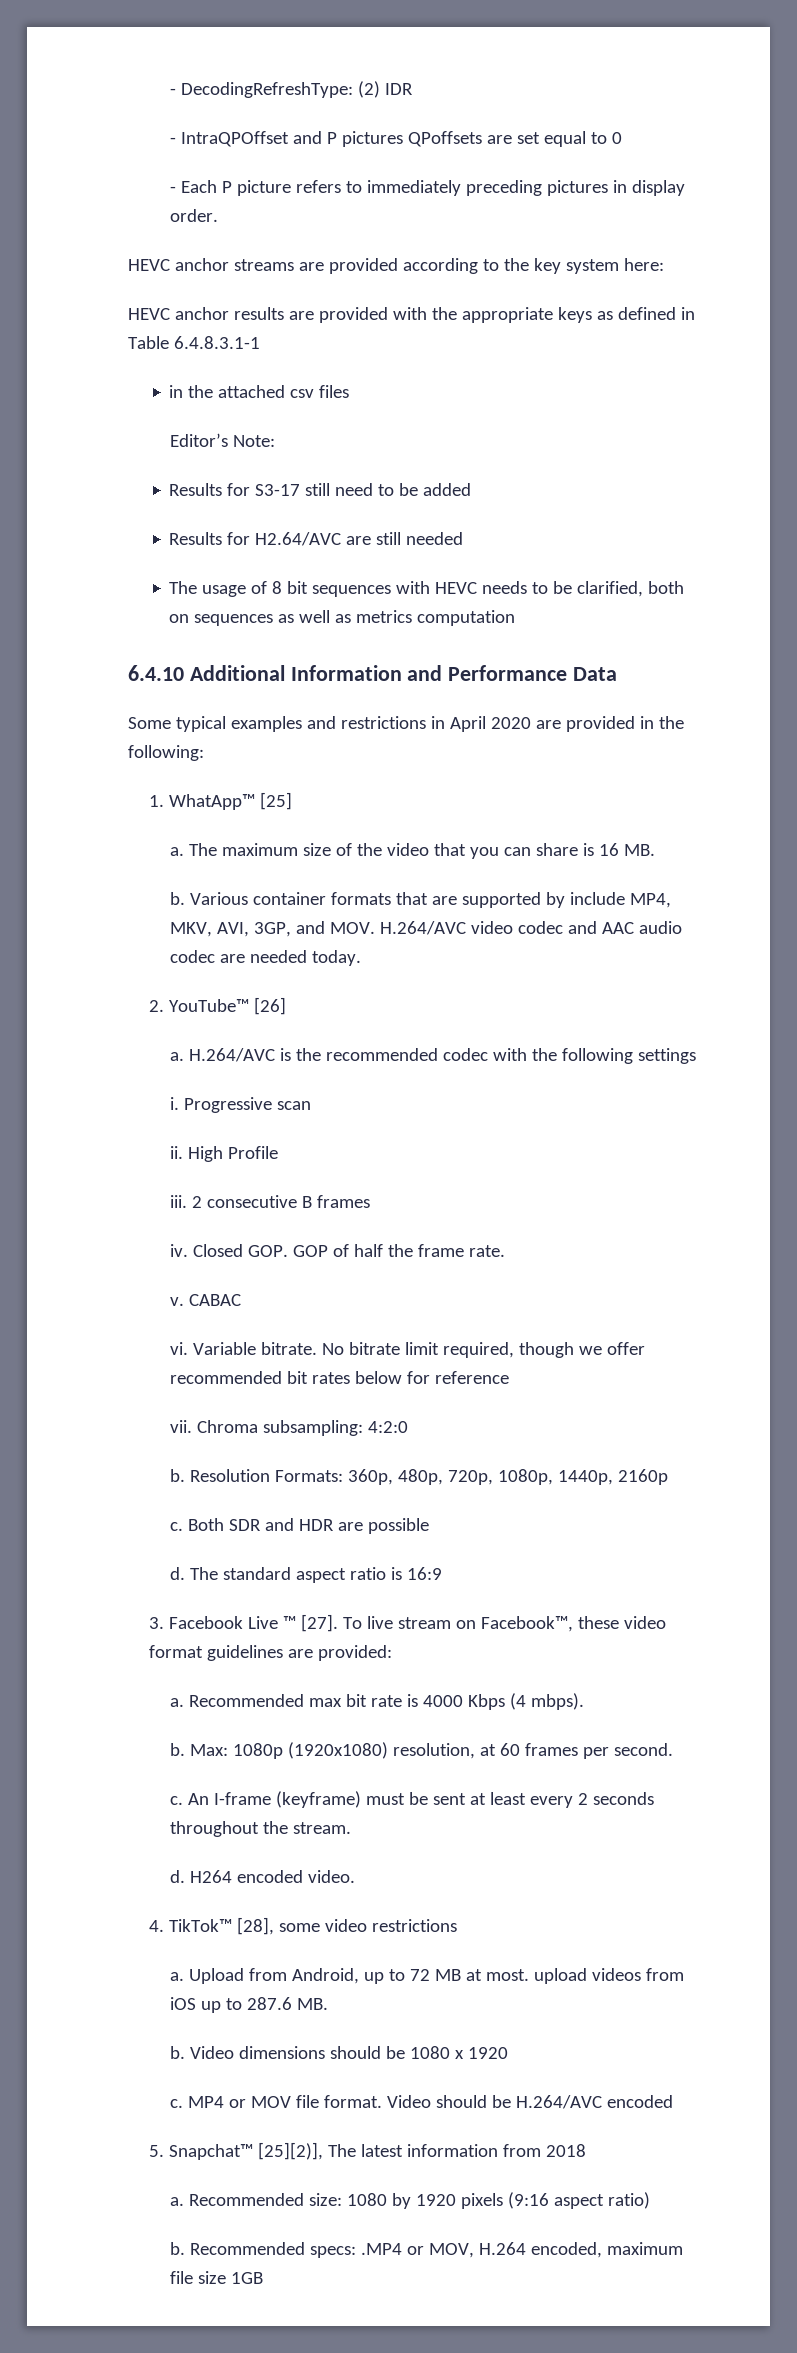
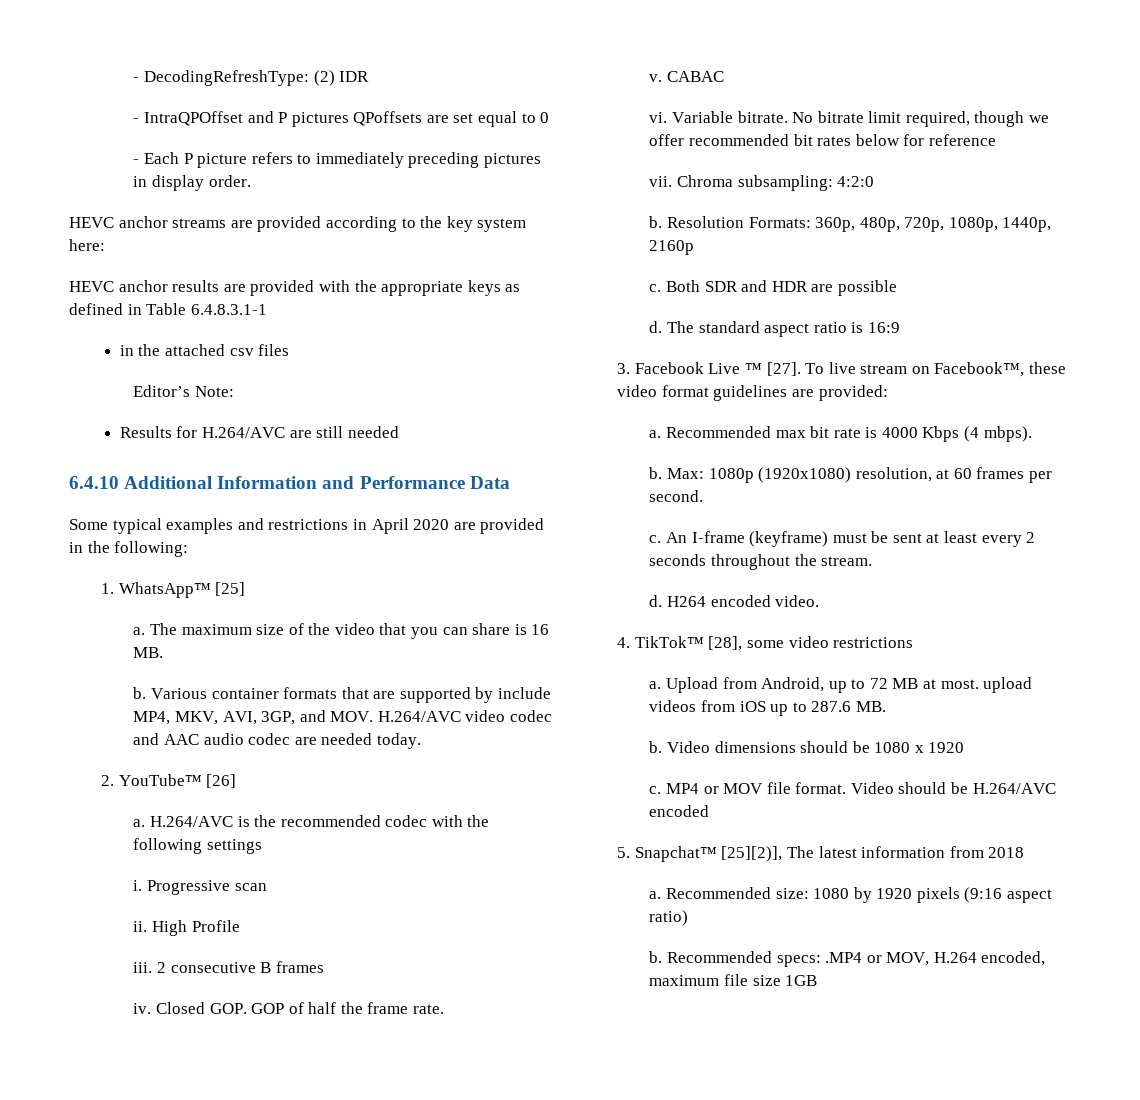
- Results for S3-17 still need to be added
- Results for H2.64/AVC are still needed
- The usage of 8 bit sequences with HEVC needs to be clarified, both on sequences as well as metrics computation
+ Results for H.264/AVC are still needed
- 1. WhatApp™ [25]
+ 1. WhatsApp™ [25]

